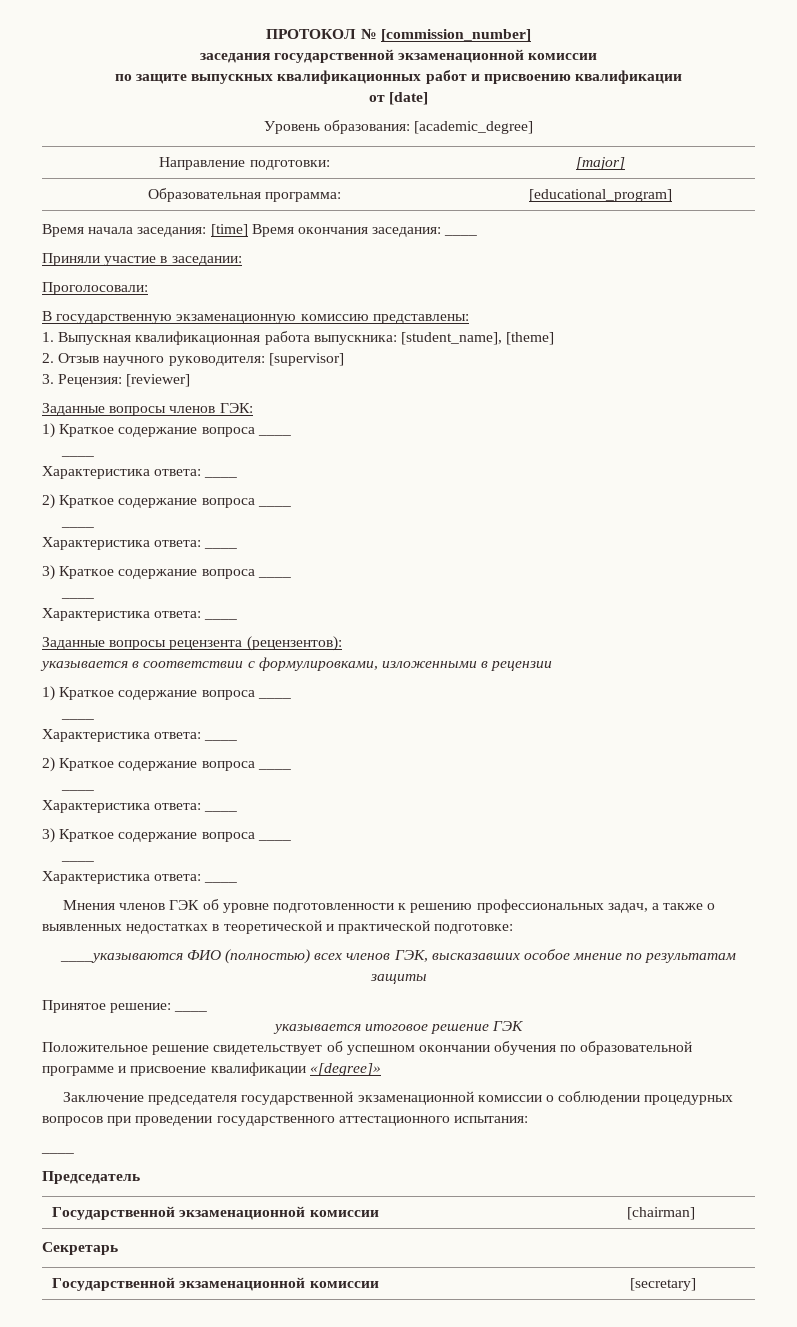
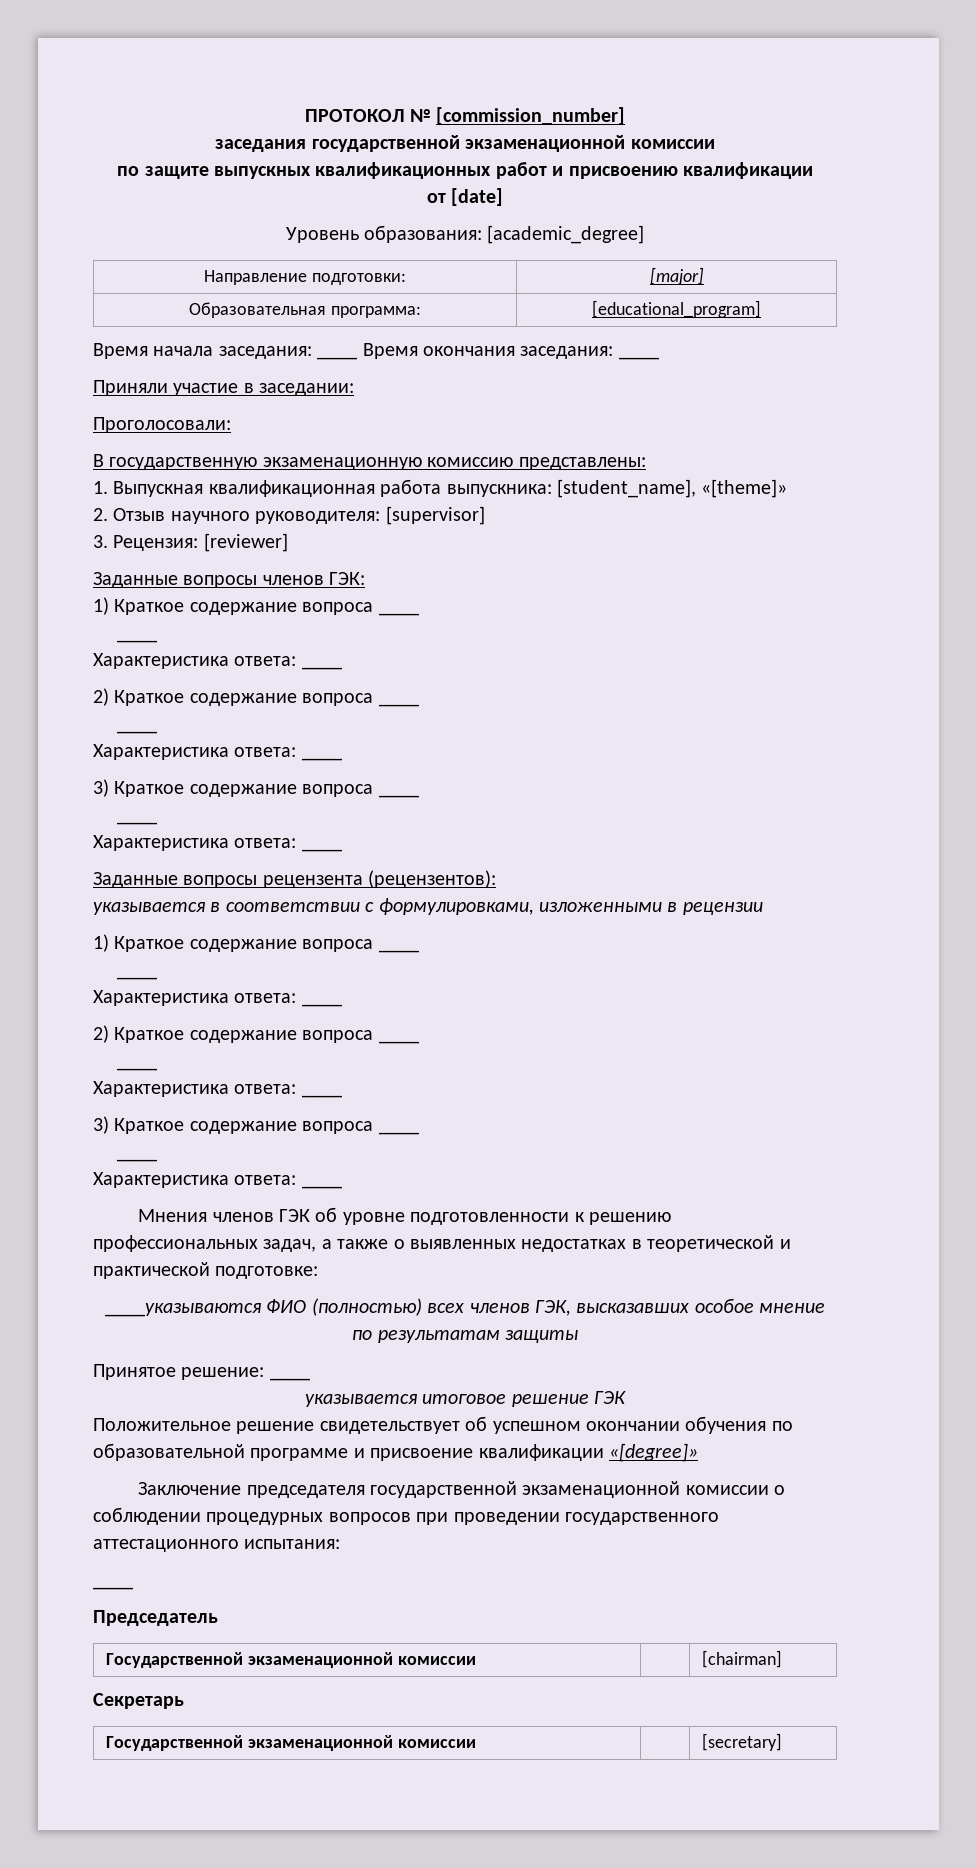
- Время начала заседания: [time] Время окончания заседания: ____
+ Время начала заседания: ____ Время окончания заседания: ____
- 1. Выпускная квалификационная работа выпускника: [student_name], [theme]
+ 1. Выпускная квалификационная работа выпускника: [student_name], «[theme]»

